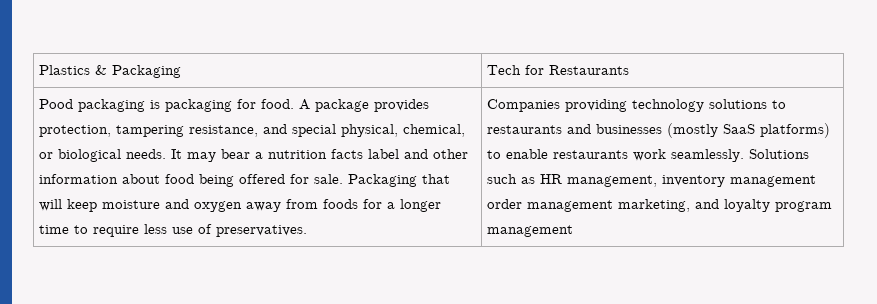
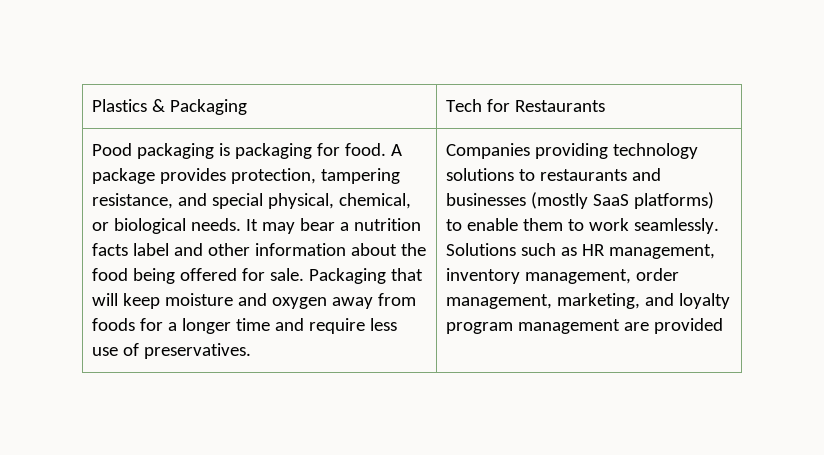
- It may bear a nutrition facts label and other information about food being offered for sale.
+ It may bear a nutrition facts label and other information about the food being offered for sale.
- Packaging that will keep moisture and oxygen away from foods for a longer time to require less use of preservatives.
+ Packaging that will keep moisture and oxygen away from foods for a longer time and require less use of preservatives.
- Companies providing technology solutions to restaurants and businesses (mostly SaaS platforms) to enable restaurants work seamlessly.
+ Companies providing technology solutions to restaurants and businesses (mostly SaaS platforms) to enable them to work seamlessly.
- Solutions such as HR management, inventory management order management marketing, and loyalty program management
+ Solutions such as HR management, inventory management, order management, marketing, and loyalty program management are provided

